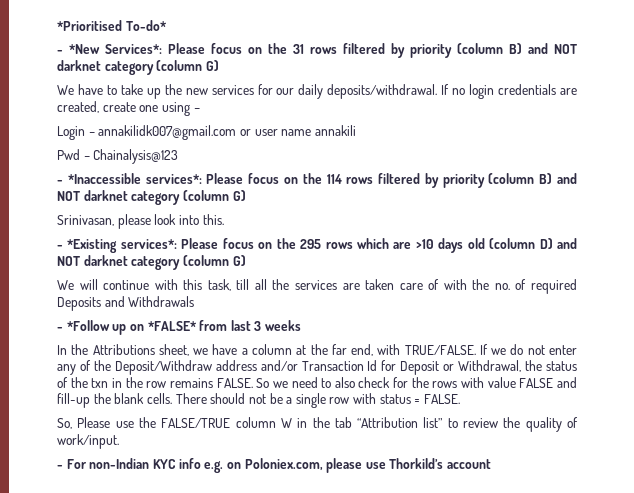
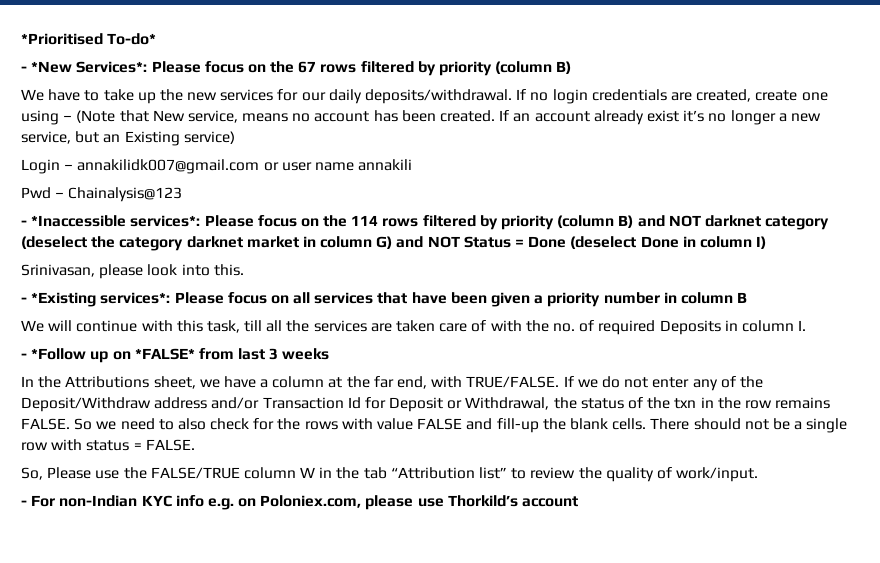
- - *New Services*: Please focus on the 31 rows filtered by priority (column B) and NOT darknet category (column G)
+ - *New Services*: Please focus on the 67 rows filtered by priority (column B)
- If no login credentials are created, create one using –
+ If no login credentials are created, create one using – (Note that New service, means no account has been created. If an account already exist it’s no longer a new service, but an Existing service)
- - *Inaccessible services*: Please focus on the 114 rows filtered by priority (column B) and NOT darknet category (column G)
+ - *Inaccessible services*: Please focus on the 114 rows filtered by priority (column B) and NOT darknet category (deselect the category darknet market in column G) and NOT Status = Done (deselect Done in column I)
- - *Existing services*: Please focus on the 295 rows which are >10 days old (column D) and NOT darknet category (column G)
+ - *Existing services*: Please focus on all services that have been given a priority number in column B
- We will continue with this task, till all the services are taken care of with the no. of required Deposits and Withdrawals
+ We will continue with this task, till all the services are taken care of with the no. of required Deposits in column I.

